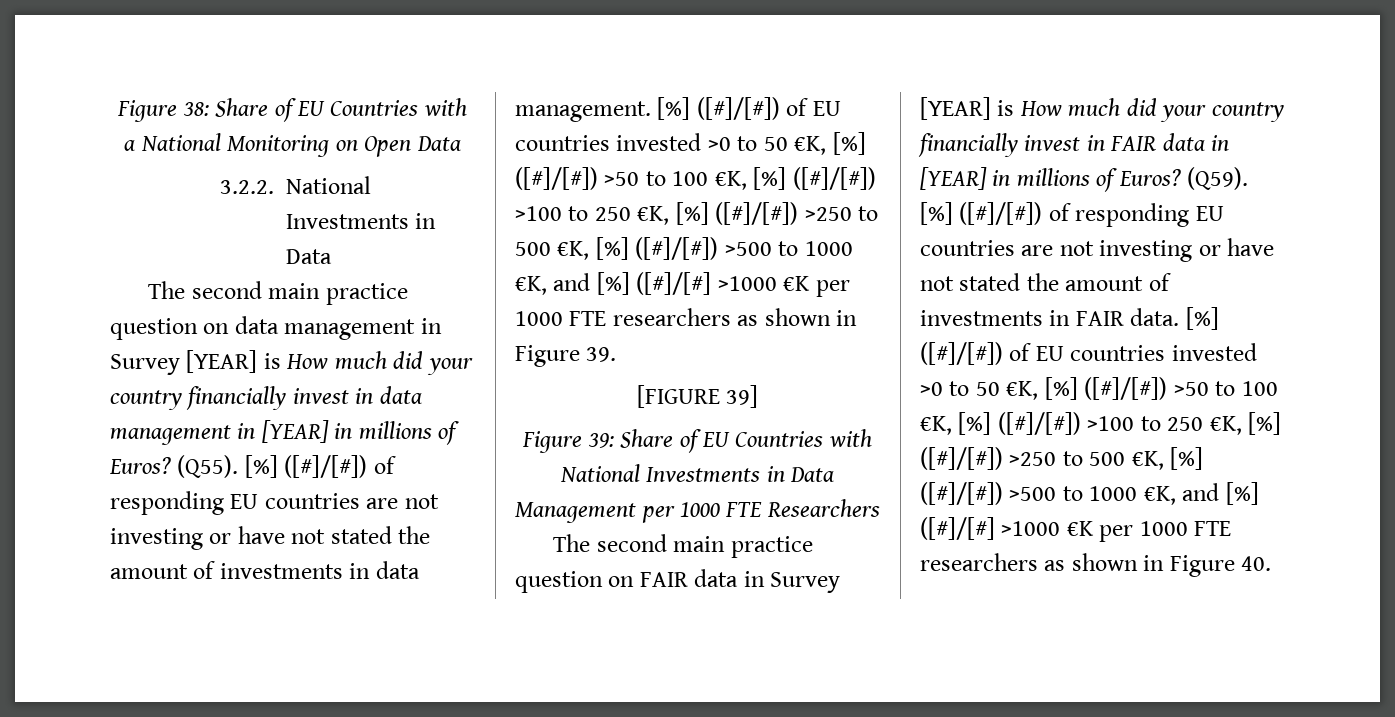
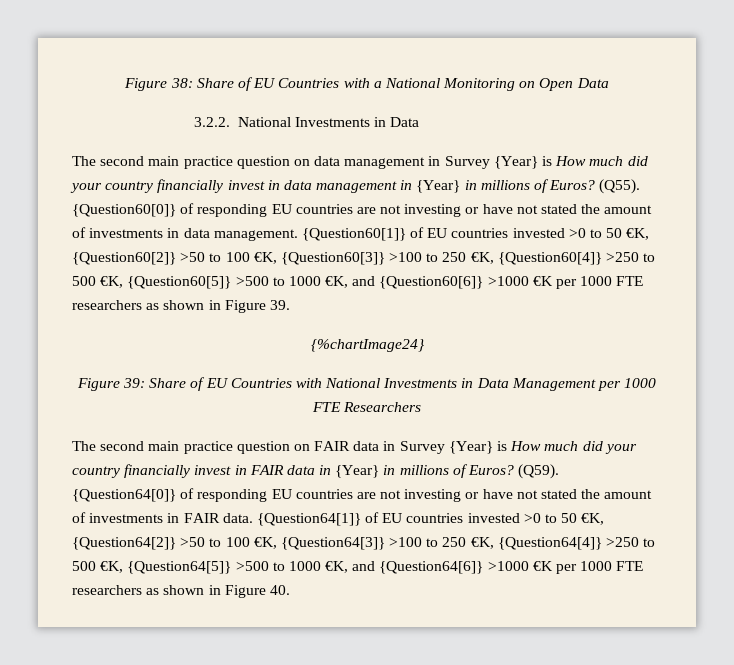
- The second main practice question on data management in Survey [YEAR] is How much did your country financially invest in data management in [YEAR] in millions of Euros?
+ The second main practice question on data management in Survey {Year} is How much did your country financially invest in data management in {Year} in millions of Euros?
- [%] ([#]/[#]) of responding EU countries are not investing or have not stated the amount of investments in data management.
+ {Question60[0]} of responding EU countries are not investing or have not stated the amount of investments in data management.
- [%] ([#]/[#]) of EU countries invested >0 to 50 €K, [%] ([#]/[#]) >50 to 100 €K, [%] ([#]/[#]) >100 to 250 €K, [%] ([#]/[#]) >250 to 500 €K, [%] ([#]/[#]) >500 to 1000 €K, and [%] ([#]/[#] >1000 €K per 1000 FTE researchers as shown in Figure 39.
+ {Question60[1]} of EU countries invested >0 to 50 €K, {Question60[2]} >50 to 100 €K, {Question60[3]} >100 to 250 €K, {Question60[4]} >250 to 500 €K, {Question60[5]} >500 to 1000 €K, and {Question60[6]} >1000 €K per 1000 FTE researchers as shown in Figure 39.
- [FIGURE 39]
+ {%chartImage24}
- The second main practice question on FAIR data in Survey [YEAR] is How much did your country financially invest in FAIR data in [YEAR] in millions of Euros?
+ The second main practice question on FAIR data in Survey {Year} is How much did your country financially invest in FAIR data in {Year} in millions of Euros?
- [%] ([#]/[#]) of responding EU countries are not investing or have not stated the amount of investments in FAIR data.
+ {Question64[0]} of responding EU countries are not investing or have not stated the amount of investments in FAIR data.
- [%] ([#]/[#]) of EU countries invested >0 to 50 €K, [%] ([#]/[#]) >50 to 100 €K, [%] ([#]/[#]) >100 to 250 €K, [%] ([#]/[#]) >250 to 500 €K, [%] ([#]/[#]) >500 to 1000 €K, and [%] ([#]/[#] >1000 €K per 1000 FTE researchers as shown in Figure 40.
+ {Question64[1]} of EU countries invested >0 to 50 €K, {Question64[2]} >50 to 100 €K, {Question64[3]} >100 to 250 €K, {Question64[4]} >250 to 500 €K, {Question64[5]} >500 to 1000 €K, and {Question64[6]} >1000 €K per 1000 FTE researchers as shown in Figure 40.

